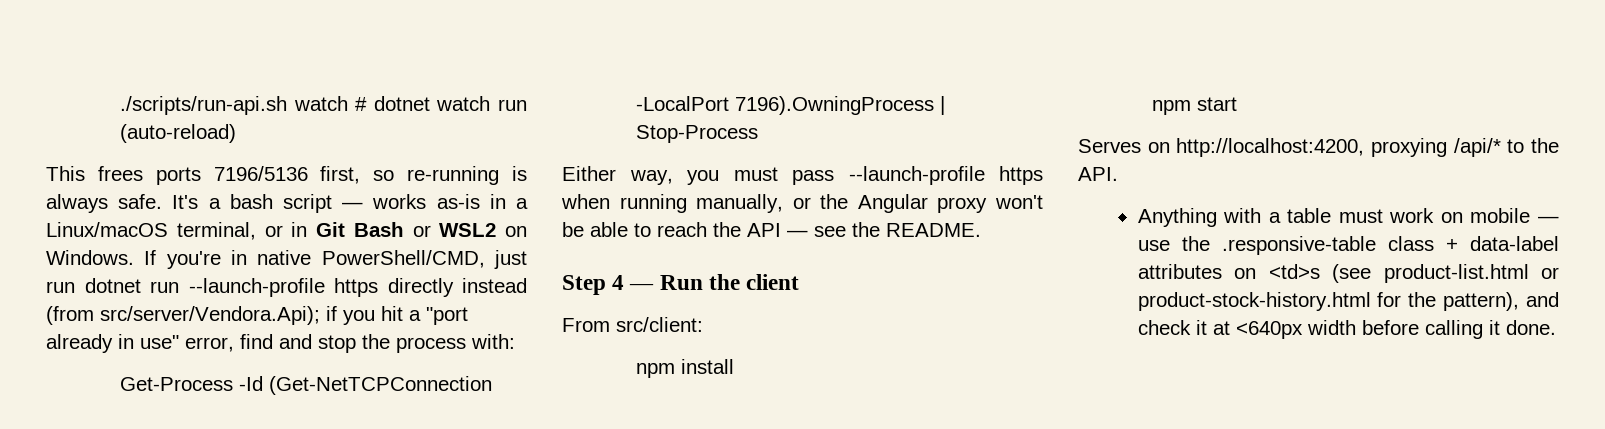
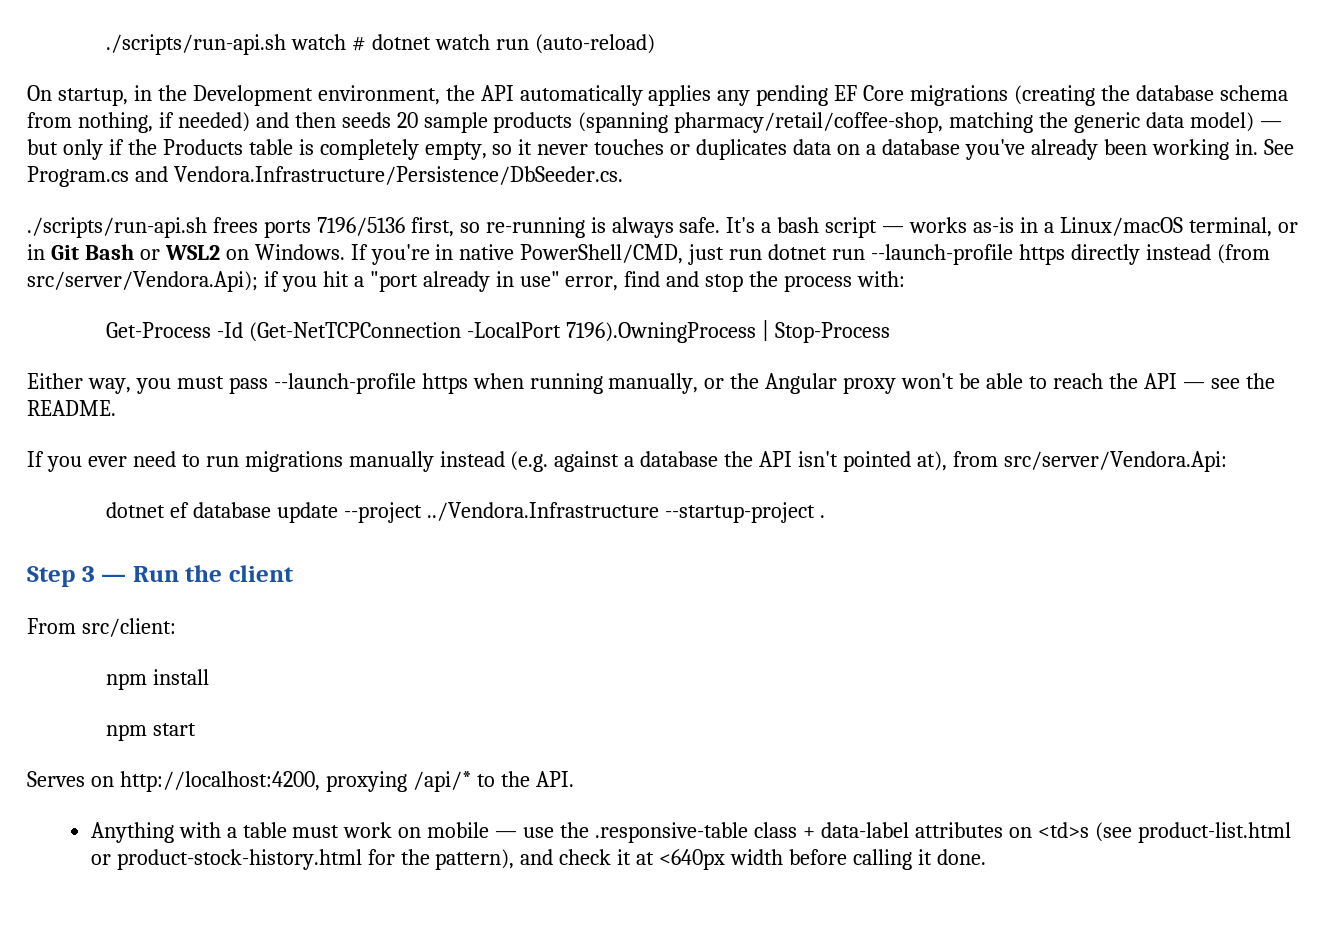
- This frees ports 7196/5136 first, so re-running is always safe.
+ On startup, in the Development environment, the API automatically applies any pending EF Core migrations (creating the database schema from nothing, if needed) and then seeds 20 sample products (spanning pharmacy/retail/coffee-shop, matching the generic data model) — but only if the Products table is completely empty, so it never touches or duplicates data on a database you've already been working in. See Program.cs and Vendora.Infrastructure/Persistence/DbSeeder.cs.
+ ./scripts/run-api.sh frees ports 7196/5136 first, so re-running is always safe.
+ If you ever need to run migrations manually instead (e.g. against a database the API isn't pointed at), from src/server/Vendora.Api:
+ dotnet ef database update --project ../Vendora.Infrastructure --startup-project .
- Step 4 — Run the client
+ Step 3 — Run the client

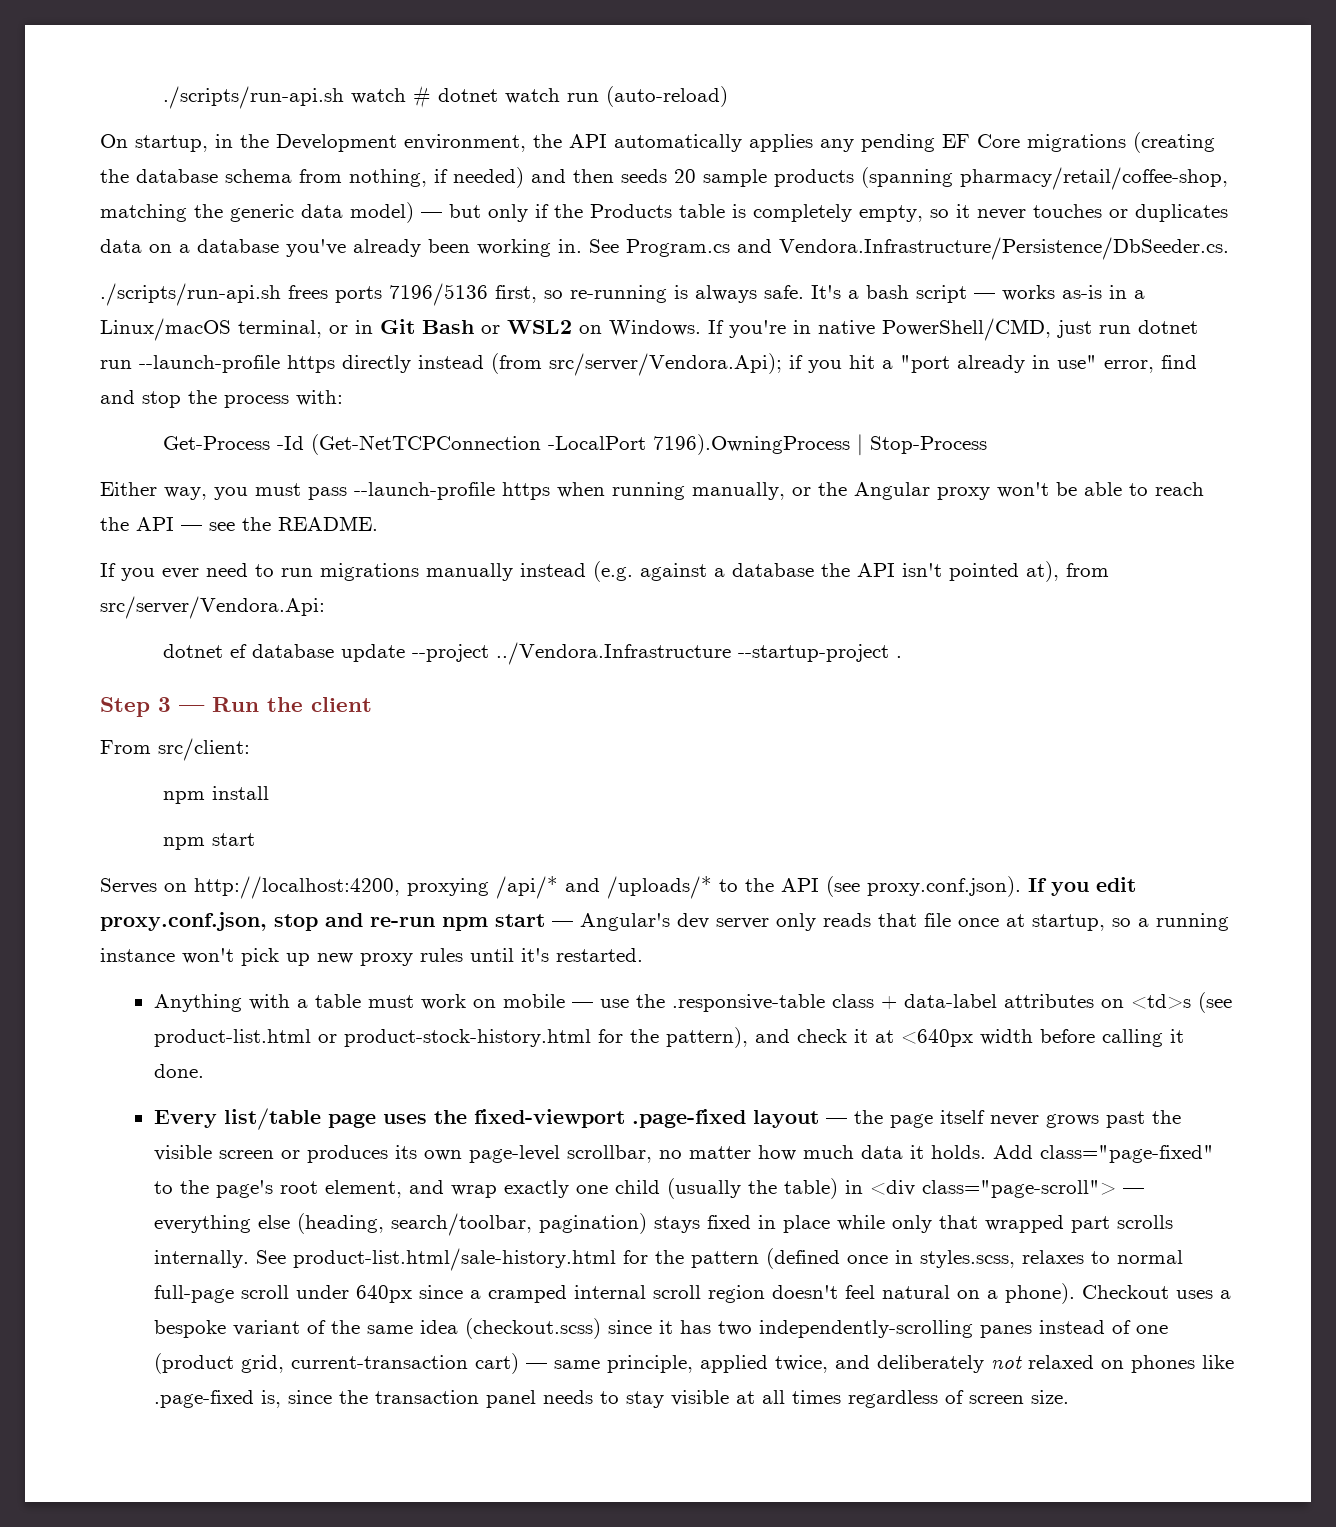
- Serves on http://localhost:4200, proxying /api/* to the API.
+ Serves on http://localhost:4200, proxying /api/* and /uploads/* to the API (see proxy.conf.json). If you edit proxy.conf.json, stop and re-run npm start — Angular's dev server only reads that file once at startup, so a running instance won't pick up new proxy rules until it's restarted.
+ Every list/table page uses the fixed-viewport .page-fixed layout — the page itself never grows past the visible screen or produces its own page-level scrollbar, no matter how much data it holds. Add class="page-fixed" to the page's root element, and wrap exactly one child (usually the table) in <div class="page-scroll"> — everything else (heading, search/toolbar, pagination) stays fixed in place while only that wrapped part scrolls internally. See product-list.html/sale-history.html for the pattern (defined once in styles.scss, relaxes to normal full-page scroll under 640px since a cramped internal scroll region doesn't feel natural on a phone). Checkout uses a bespoke variant of the same idea (checkout.scss) since it has two independently-scrolling panes instead of one (product grid, current-transaction cart) — same principle, applied twice, and deliberately not relaxed on phones like .page-fixed is, since the transaction panel needs to stay visible at all times regardless of screen size.

